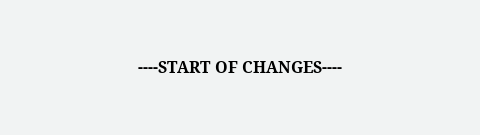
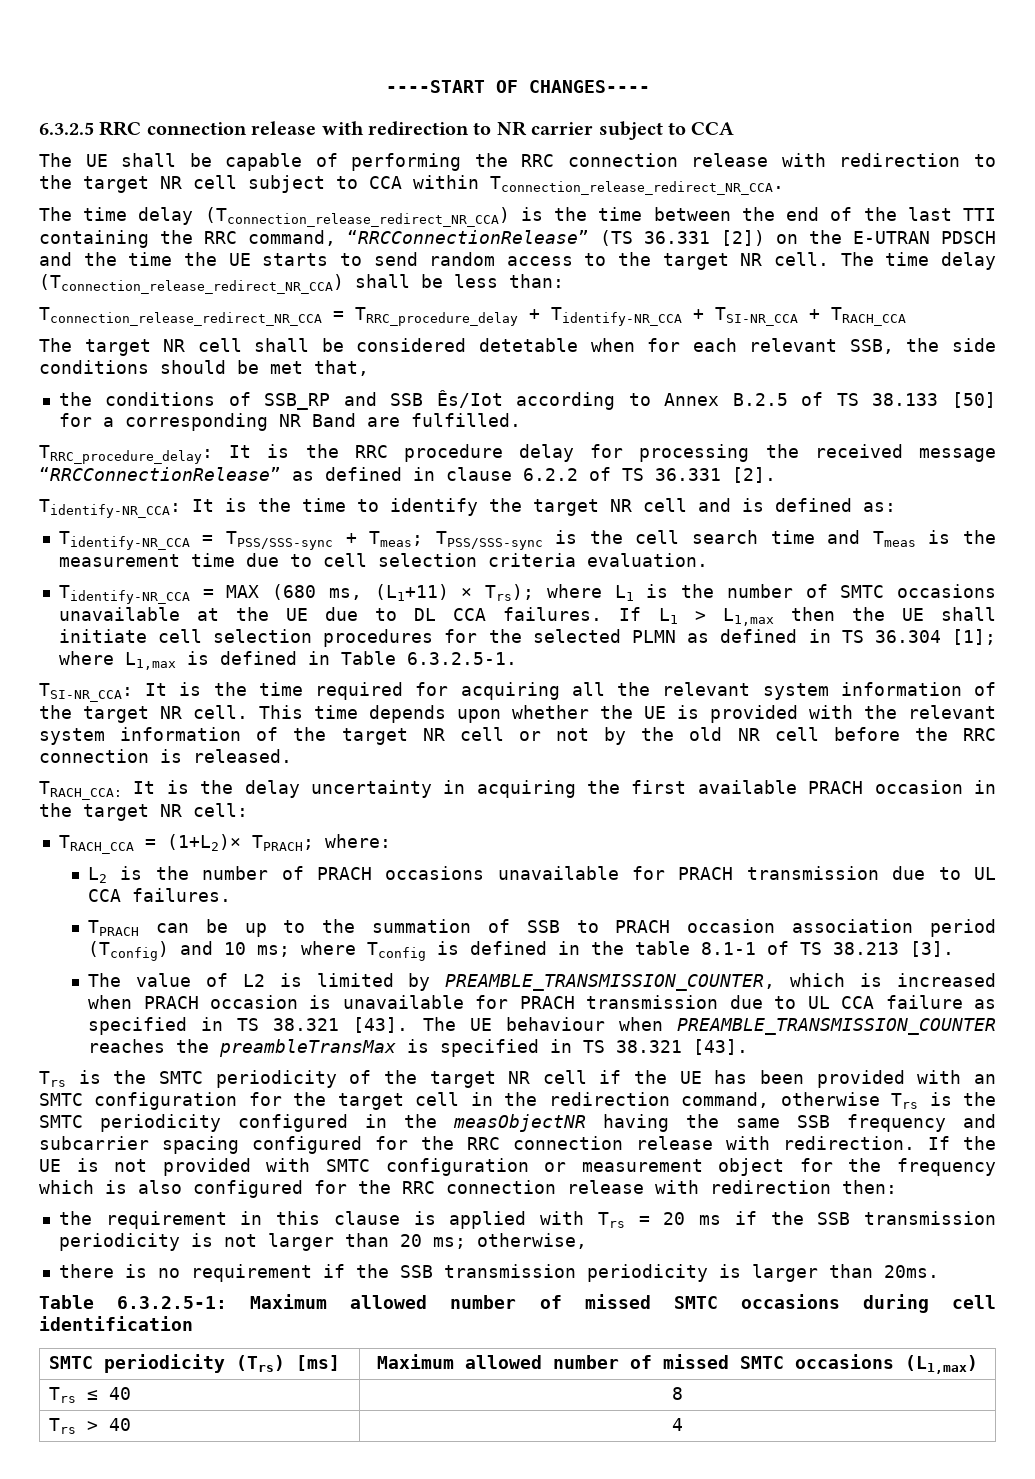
+ 6.3.2.5 RRC connection release with redirection to NR carrier subject to CCA
+ The UE shall be capable of performing the RRC connection release with redirection to the target NR cell subject to CCA within Tconnection_release_redirect_NR_CCA.
+ The time delay (Tconnection_release_redirect_NR_CCA) is the time between the end of the last TTI containing the RRC command, “RRCConnectionRelease” (TS 36.331 [2]) on the E-UTRAN PDSCH and the time the UE starts to send random access to the target NR cell. The time delay (Tconnection_release_redirect_NR_CCA) shall be less than:
+ Tconnection_release_redirect_NR_CCA = TRRC_procedure_delay + Tidentify-NR_CCA + TSI-NR_CCA + TRACH_CCA
+ The target NR cell shall be considered detetable when for each relevant SSB, the side conditions should be met that,
+ the conditions of SSB_RP and SSB Ês/Iot according to Annex B.2.5 of TS 38.133 [50] for a corresponding NR Band are fulfilled.
+ TRRC_procedure_delay: It is the RRC procedure delay for processing the received message “RRCConnectionRelease” as defined in clause 6.2.2 of TS 36.331 [2].
+ Tidentify-NR_CCA: It is the time to identify the target NR cell and is defined as:
+ Tidentify-NR_CCA = TPSS/SSS-sync + Tmeas; TPSS/SSS-sync is the cell search time and Tmeas is the measurement time due to cell selection criteria evaluation.
+ Tidentify-NR_CCA = MAX (680 ms, (L1+11) × Trs); where L1 is the number of SMTC occasions unavailable at the UE due to DL CCA failures. If L1 > L1,max then the UE shall initiate cell selection procedures for the selected PLMN as defined in TS 36.304 [1]; where L1,max is defined in Table 6.3.2.5-1.
+ TSI-NR_CCA: It is the time required for acquiring all the relevant system information of the target NR cell. This time depends upon whether the UE is provided with the relevant system information of the target NR cell or not by the old NR cell before the RRC connection is released.
+ TRACH_CCA: It is the delay uncertainty in acquiring the first available PRACH occasion in the target NR cell:
+ TRACH_CCA = (1+L2)× TPRACH; where:
+ L2 is the number of PRACH occasions unavailable for PRACH transmission due to UL CCA failures.
+ TPRACH can be up to the summation of SSB to PRACH occasion association period (Tconfig) and 10 ms; where Tconfig is defined in the table 8.1-1 of TS 38.213 [3].
+ The value of L2 is limited by PREAMBLE_TRANSMISSION_COUNTER, which is increased when PRACH occasion is unavailable for PRACH transmission due to UL CCA failure as specified in TS 38.321 [43]. The UE behaviour when PREAMBLE_TRANSMISSION_COUNTER reaches the preambleTransMax is specified in TS 38.321 [43].
+ Trs is the SMTC periodicity of the target NR cell if the UE has been provided with an SMTC configuration for the target cell in the redirection command, otherwise Trs is the SMTC periodicity configured in the measObjectNR having the same SSB frequency and subcarrier spacing configured for the RRC connection release with redirection. If the UE is not provided with SMTC configuration or measurement object for the frequency which is also configured for the RRC connection release with redirection then:
+ the requirement in this clause is applied with Trs = 20 ms if the SSB transmission periodicity is not larger than 20 ms; otherwise,
+ there is no requirement if the SSB transmission periodicity is larger than 20ms.
+ Table 6.3.2.5-1: Maximum allowed number of missed SMTC occasions during cell identification
+ SMTC periodicity (Trs) [ms] | Maximum allowed number of missed SMTC occasions (L1,max)
+ Trs ≤ 40 | 8
+ Trs > 40 | 4

